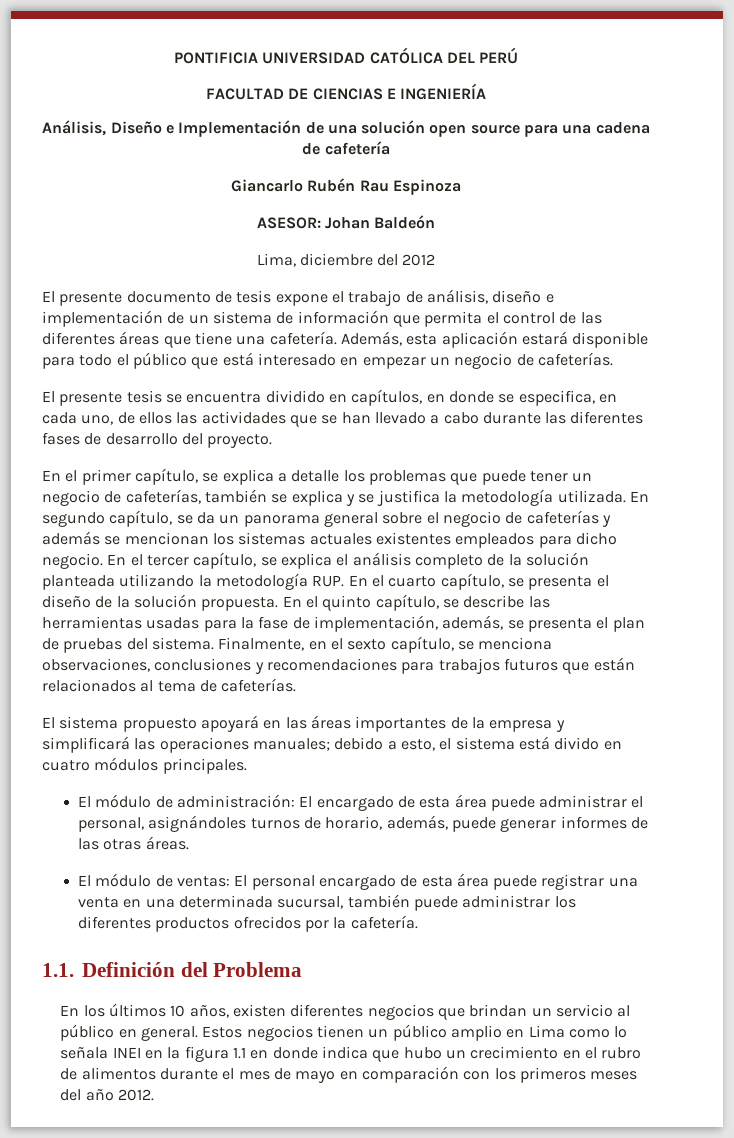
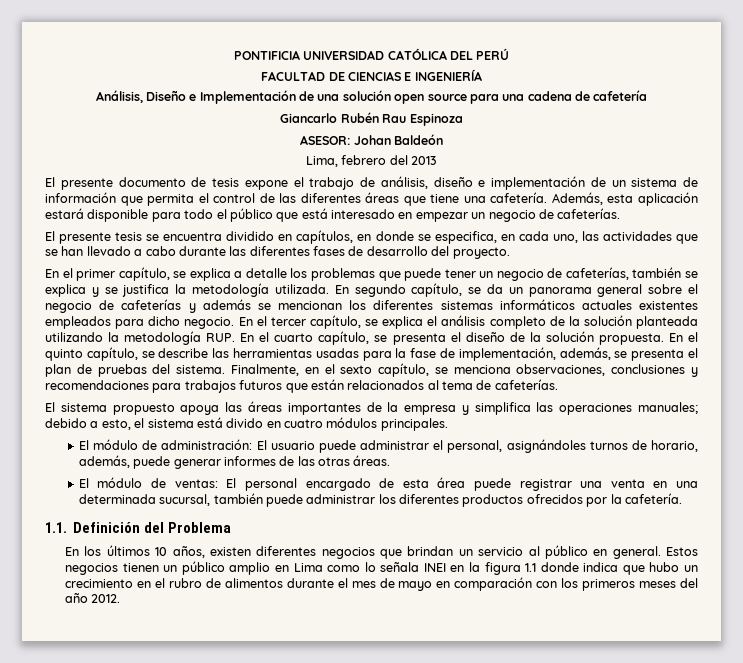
- Lima, diciembre del 2012
+ Lima, febrero del 2013
- El presente tesis se encuentra dividido en capítulos, en donde se especifica, en cada uno, de ellos las actividades que se han llevado a cabo durante las diferentes fases de desarrollo del proyecto.
+ El presente tesis se encuentra dividido en capítulos, en donde se especifica, en cada uno, las actividades que se han llevado a cabo durante las diferentes fases de desarrollo del proyecto.
- En segundo capítulo, se da un panorama general sobre el negocio de cafeterías y además se mencionan los sistemas actuales existentes empleados para dicho negocio.
+ En segundo capítulo, se da un panorama general sobre el negocio de cafeterías y además se mencionan los diferentes sistemas informáticos actuales existentes empleados para dicho negocio.
- El sistema propuesto apoyará en las áreas importantes de la empresa y simplificará las operaciones manuales; debido a esto, el sistema está divido en cuatro módulos principales.
+ El sistema propuesto apoya las áreas importantes de la empresa y simplifica las operaciones manuales; debido a esto, el sistema está divido en cuatro módulos principales.
- El módulo de administración: El encargado de esta área puede administrar el personal, asignándoles turnos de horario, además, puede generar informes de las otras áreas.
+ El módulo de administración: El usuario puede administrar el personal, asignándoles turnos de horario, además, puede generar informes de las otras áreas.
- Estos negocios tienen un público amplio en Lima como lo señala INEI en la figura 1.1 en donde indica que hubo un crecimiento en el rubro de alimentos durante el mes de mayo en comparación con los primeros meses del año 2012.
+ Estos negocios tienen un público amplio en Lima como lo señala INEI en la figura 1.1 donde indica que hubo un crecimiento en el rubro de alimentos durante el mes de mayo en comparación con los primeros meses del año 2012.

